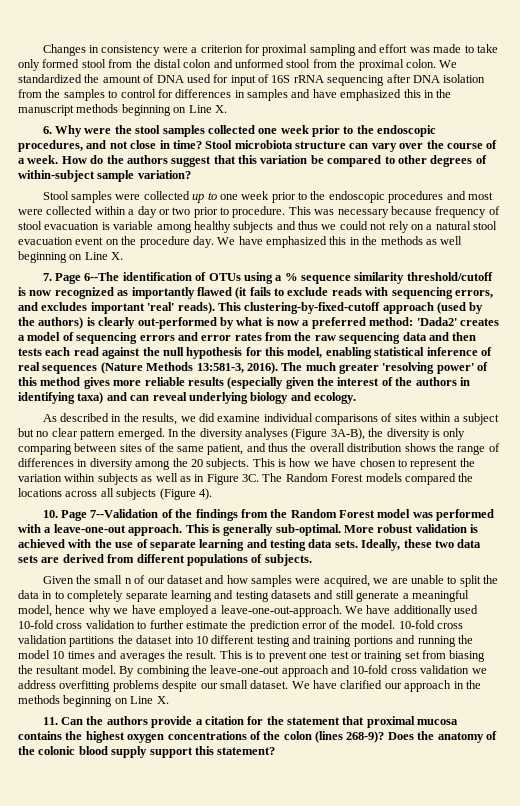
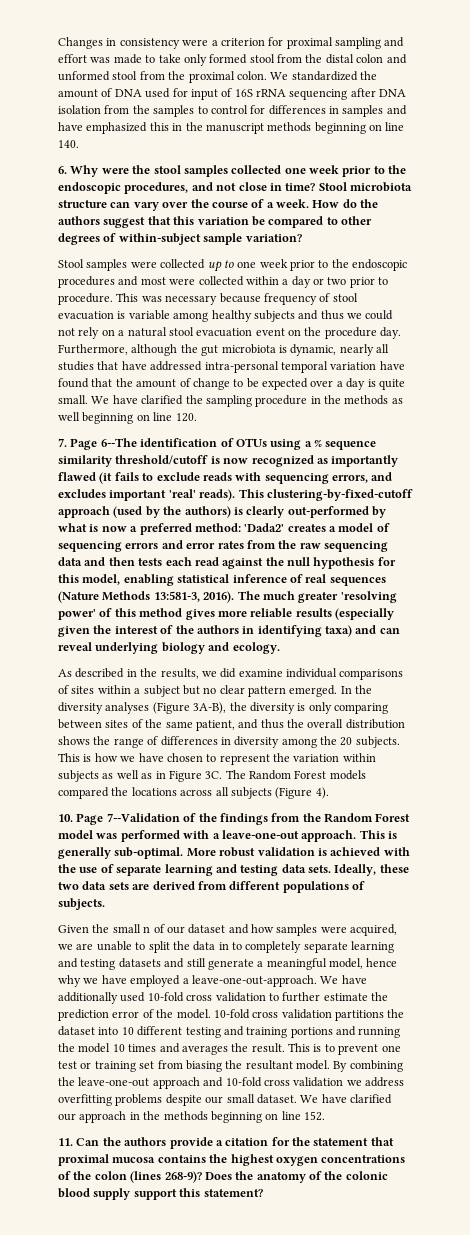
- We standardized the amount of DNA used for input of 16S rRNA sequencing after DNA isolation from the samples to control for differences in samples and have emphasized this in the manuscript methods beginning on Line X.
+ We standardized the amount of DNA used for input of 16S rRNA sequencing after DNA isolation from the samples to control for differences in samples and have emphasized this in the manuscript methods beginning on line 140.
- We have emphasized this in the methods as well beginning on Line X.
+ Furthermore, although the gut microbiota is dynamic, nearly all studies that have addressed intra-personal temporal variation have found that the amount of change to be expected over a day is quite small. We have clarified the sampling procedure in the methods as well beginning on line 120.
- We have clarified our approach in the methods beginning on Line X.
+ We have clarified our approach in the methods beginning on line 152.

